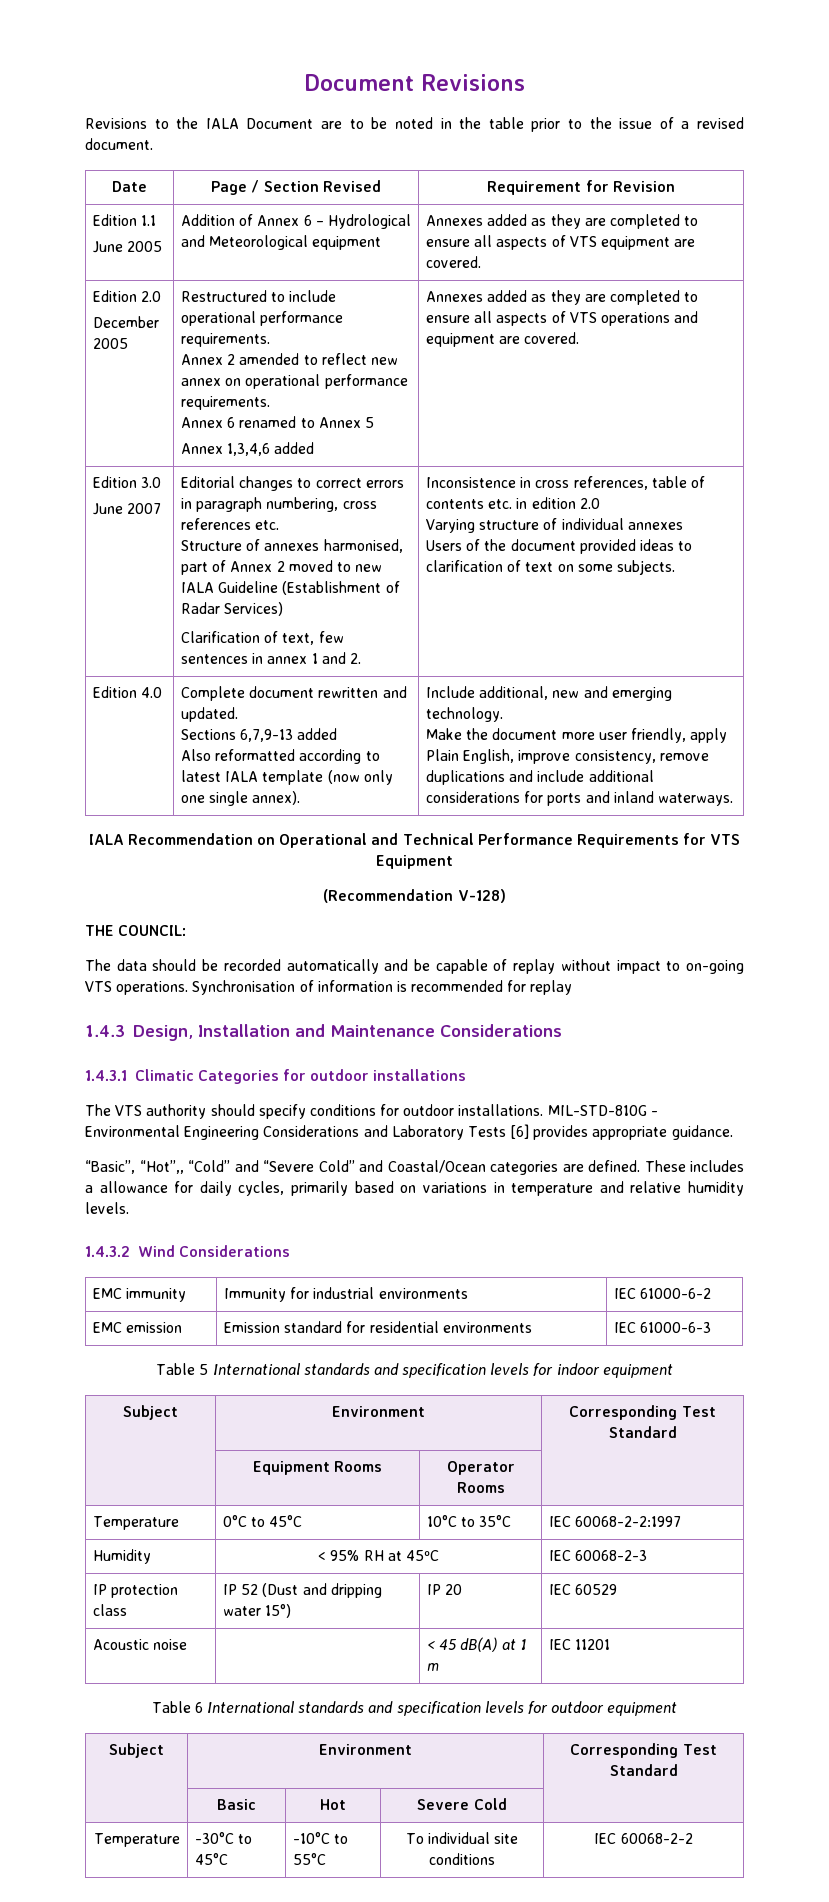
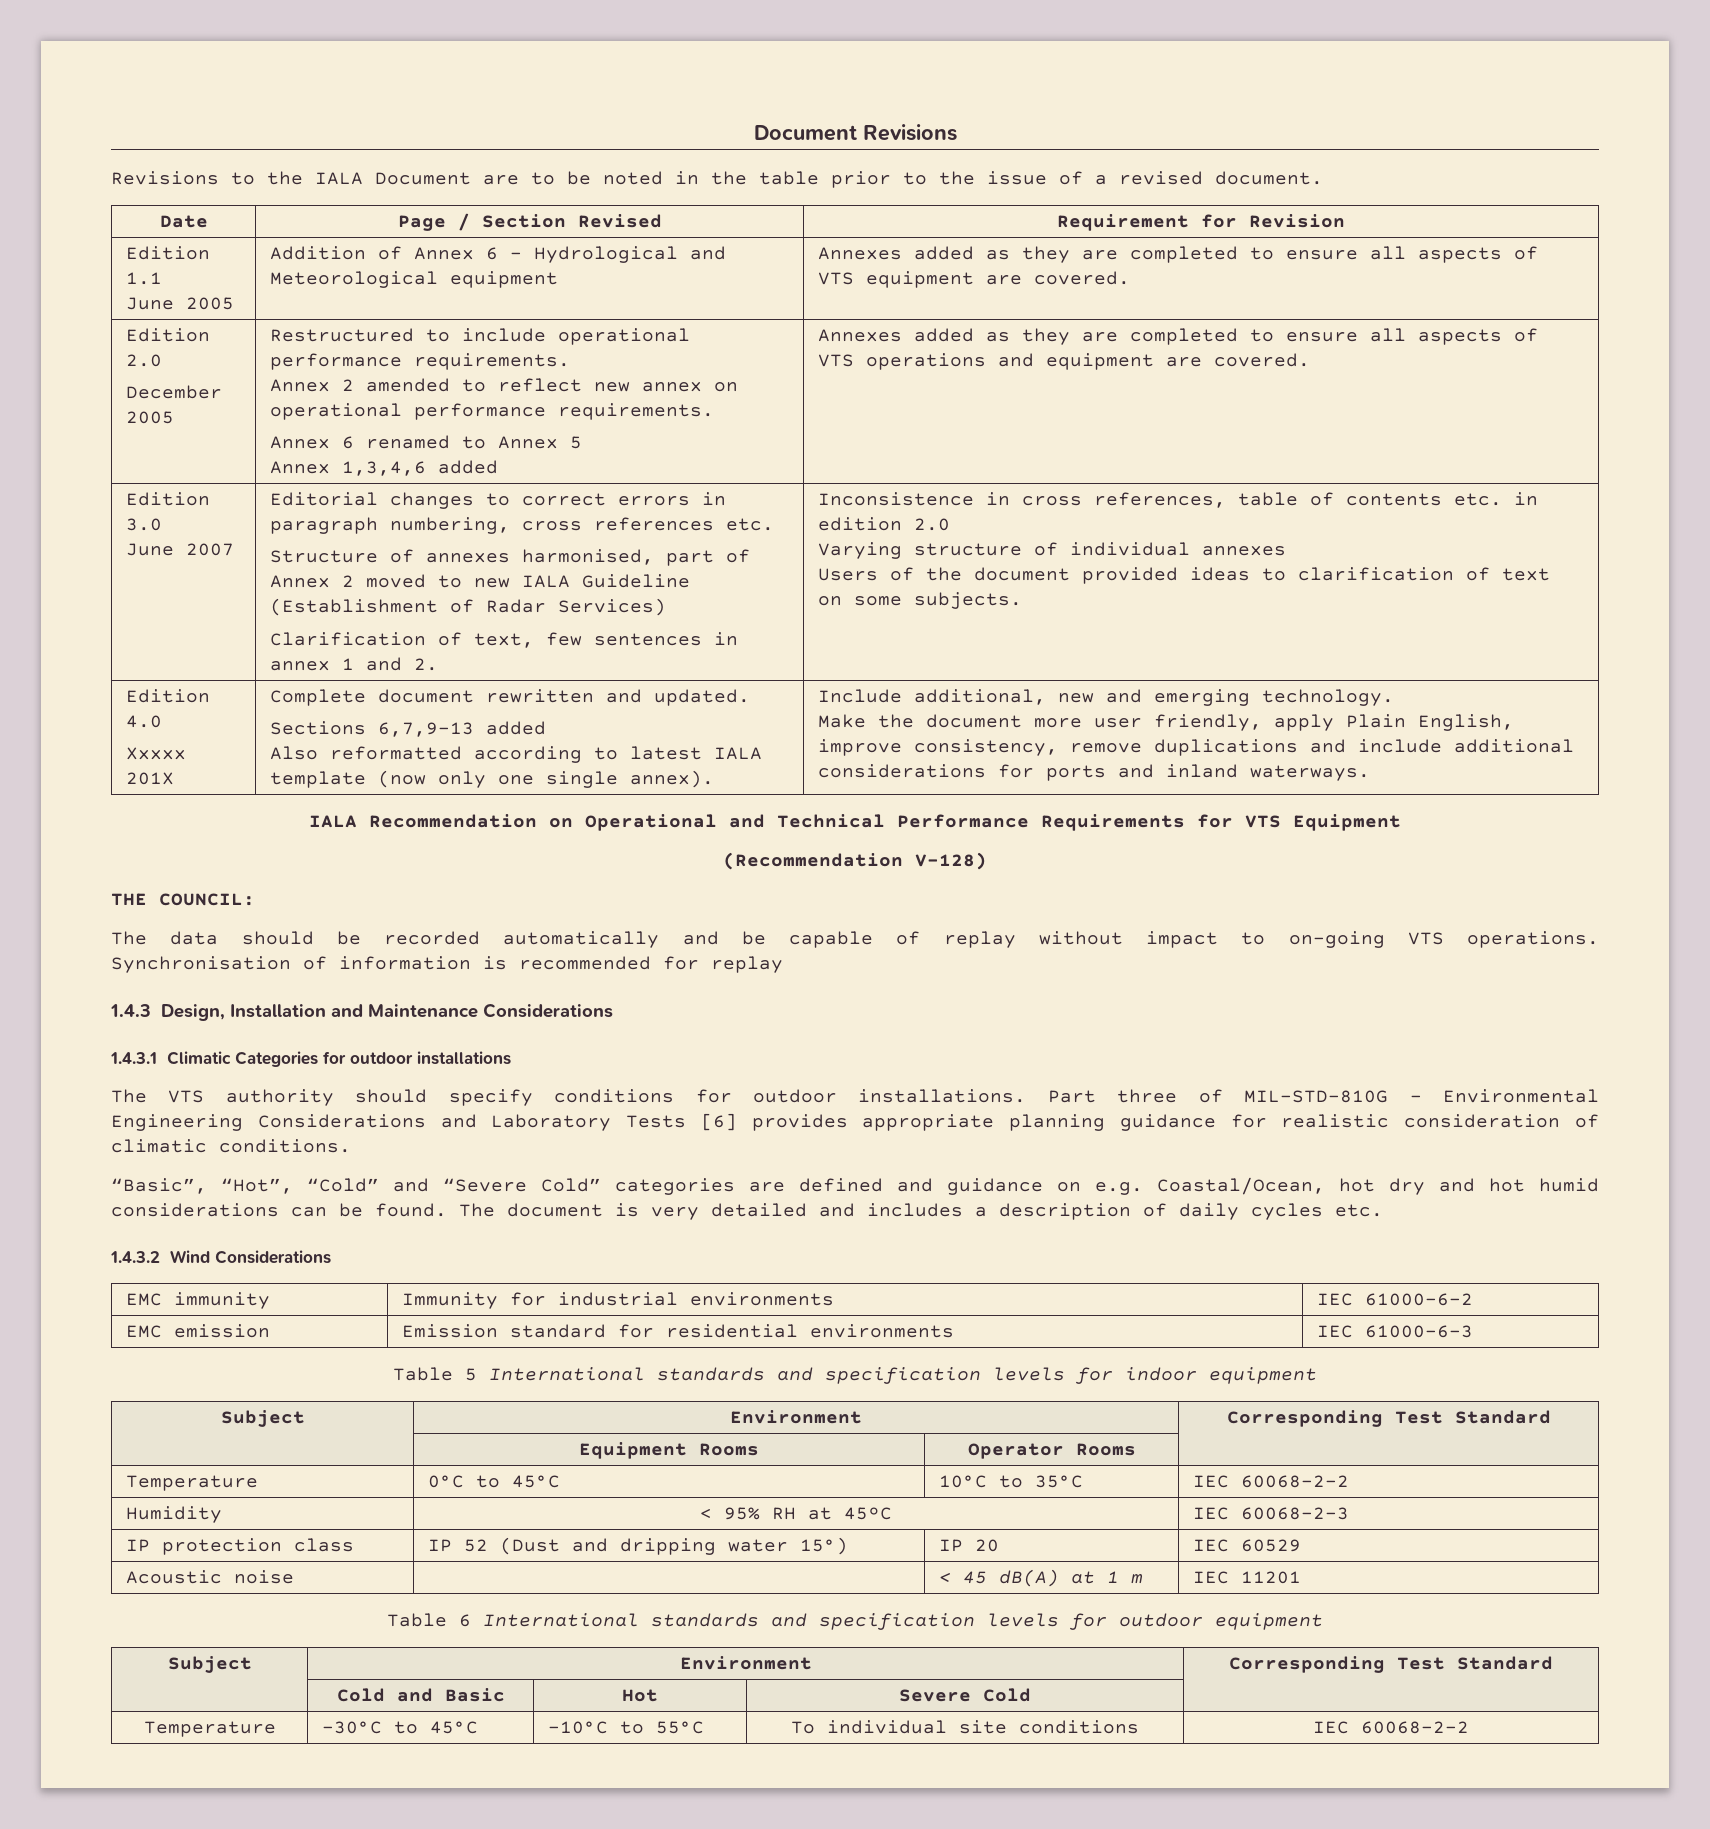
+ Xxxxx 201X
- MIL-STD-810G - Environmental Engineering Considerations and Laboratory Tests [6] provides appropriate guidance.
+ Part three of MIL-STD-810G - Environmental Engineering Considerations and Laboratory Tests [6] provides appropriate planning guidance for realistic consideration of climatic conditions.
- “Basic”, “Hot”,, “Cold” and “Severe Cold” and Coastal/Ocean categories are defined. These includes a allowance for daily cycles, primarily based on variations in temperature and relative humidity levels.
+ “Basic”, “Hot”, “Cold” and “Severe Cold” categories are defined and guidance on e.g. Coastal/Ocean, hot dry and hot humid considerations can be found. The document is very detailed and includes a description of daily cycles etc.
- Temperature | 0°C to 45°C | 10°C to 35°C | IEC 60068-2-2:1997
+ Temperature | 0°C to 45°C | 10°C to 35°C | IEC 60068-2-2
- | Basic | Hot | Severe Cold |
+ | Cold and Basic | Hot | Severe Cold |

